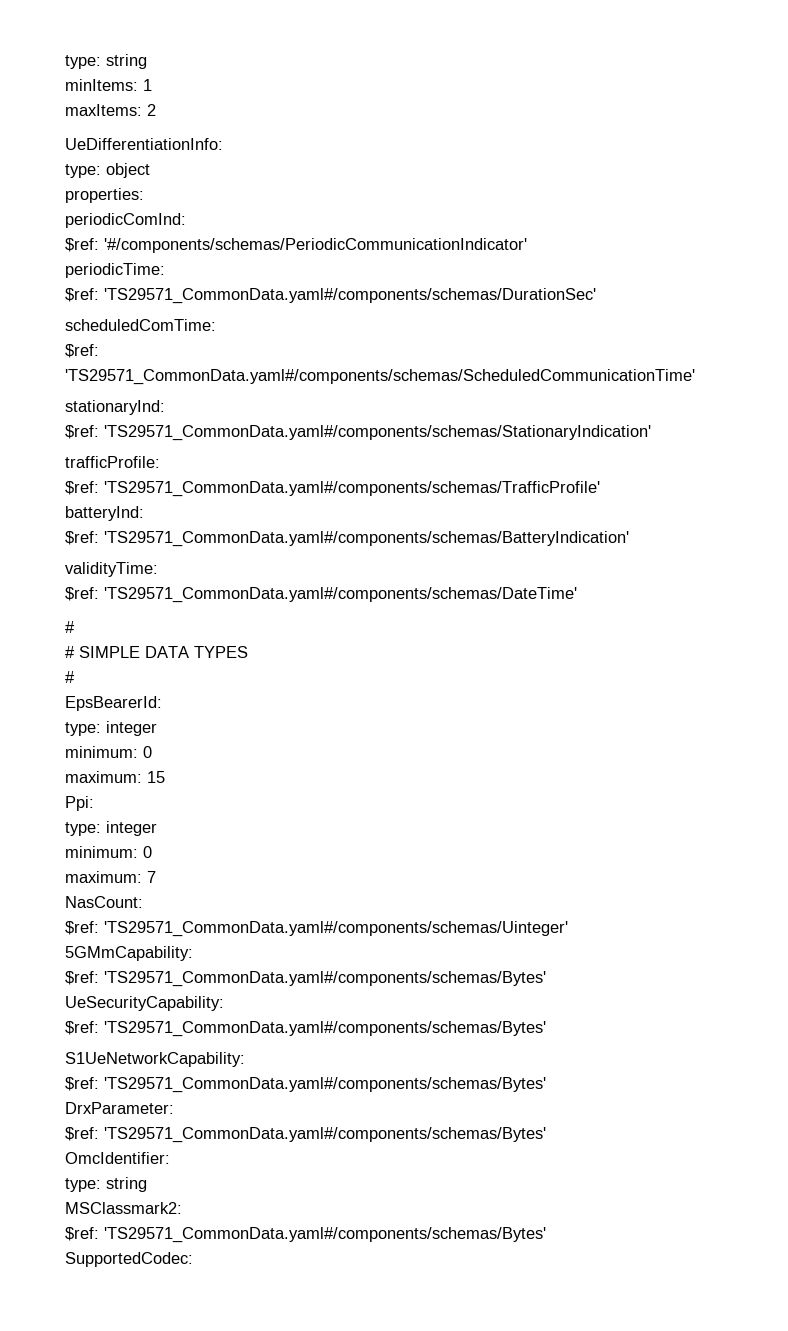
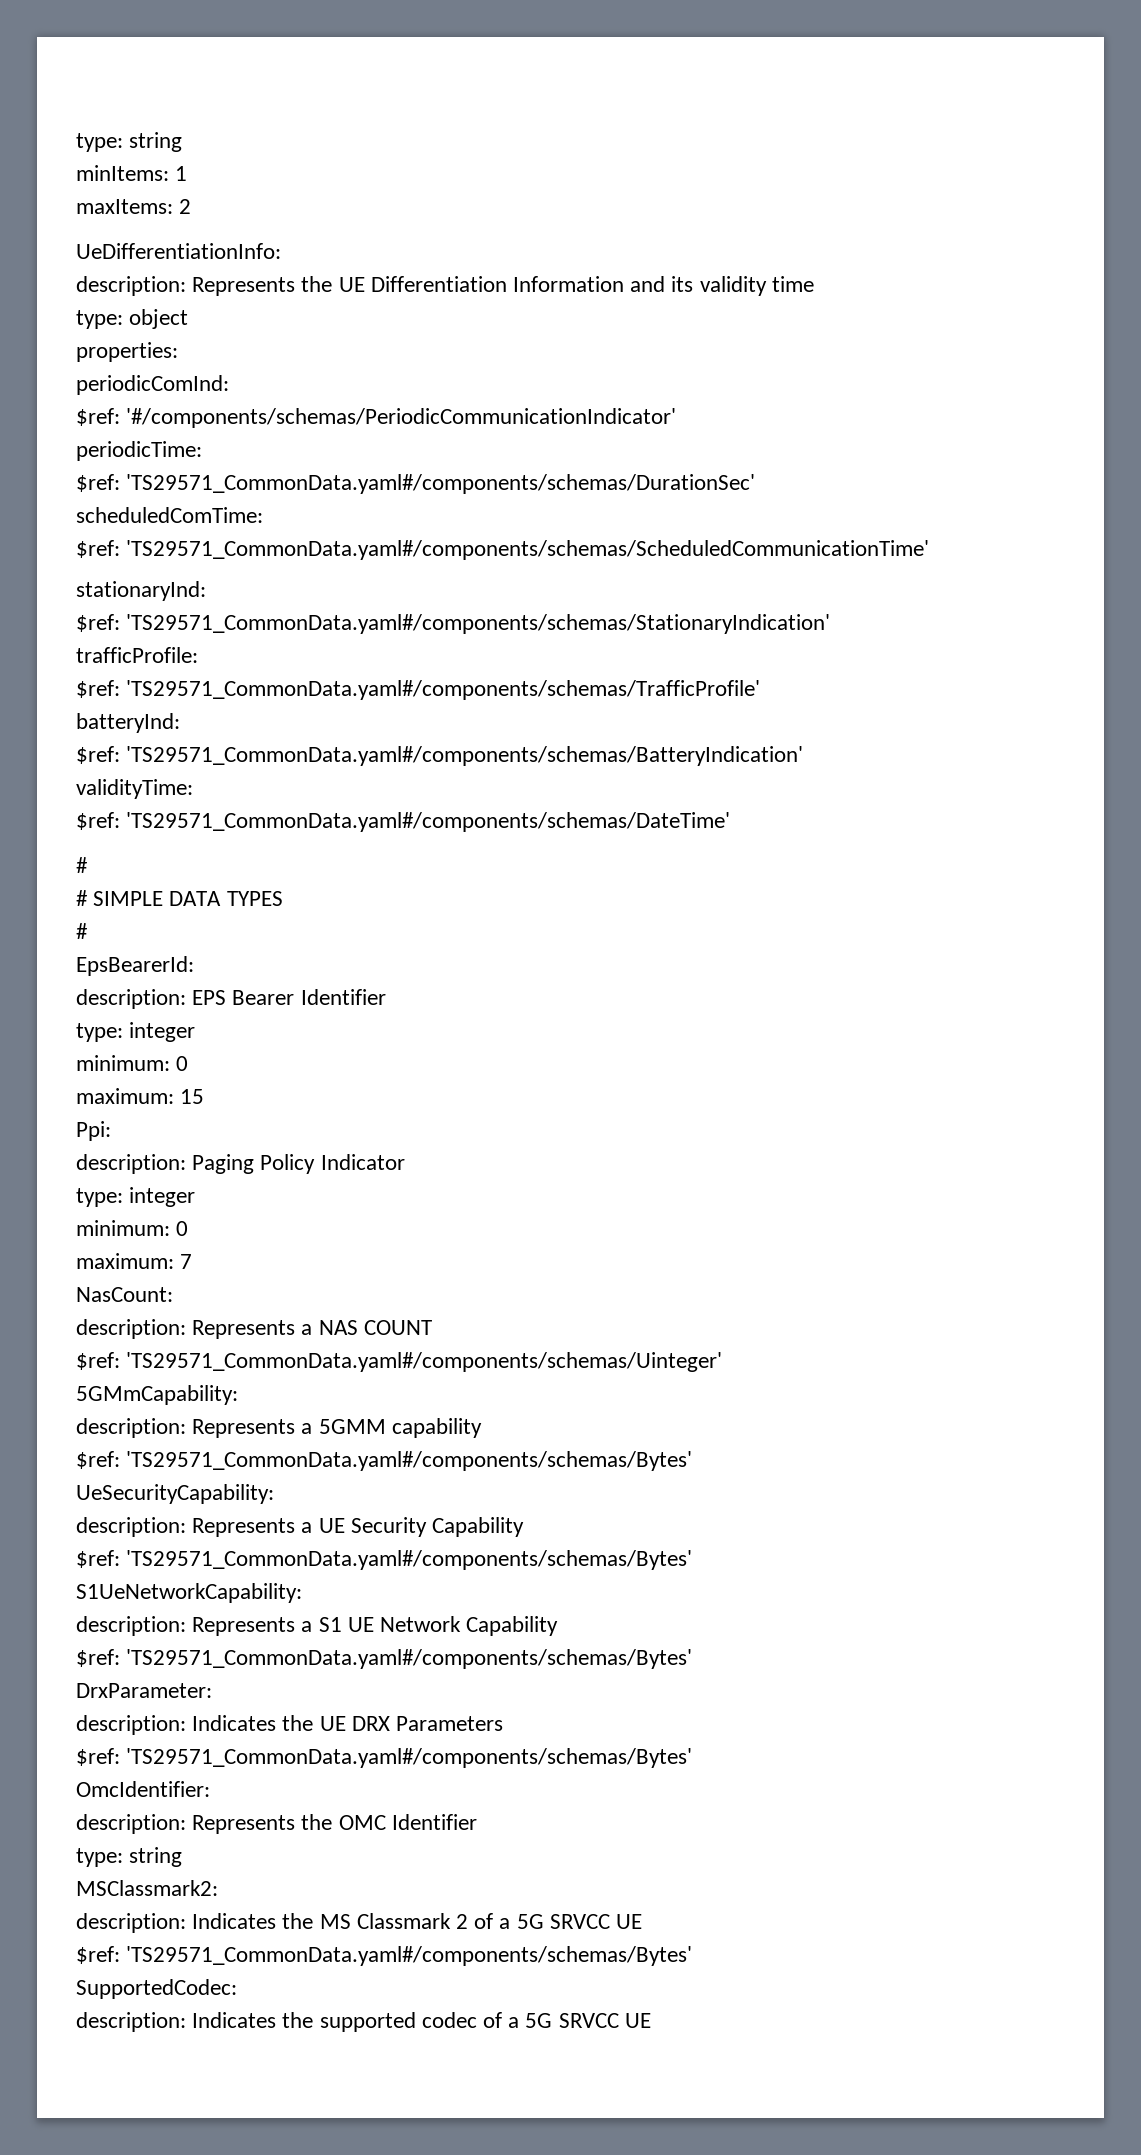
+ description: Represents the UE Differentiation Information and its validity time
+ description: EPS Bearer Identifier
+ description: Paging Policy Indicator
+ description: Represents a NAS COUNT
  $ref: 'TS29571_CommonData.yaml#/components/schemas/Uinteger'
  5GMmCapability:
+ description: Represents a 5GMM capability
  $ref: 'TS29571_CommonData.yaml#/components/schemas/Bytes'
  UeSecurityCapability:
+ description: Represents a UE Security Capability
  $ref: 'TS29571_CommonData.yaml#/components/schemas/Bytes'
  S1UeNetworkCapability:
+ description: Represents a S1 UE Network Capability
  $ref: 'TS29571_CommonData.yaml#/components/schemas/Bytes'
  DrxParameter:
+ description: Indicates the UE DRX Parameters
  $ref: 'TS29571_CommonData.yaml#/components/schemas/Bytes'
  OmcIdentifier:
+ description: Represents the OMC Identifier
  type: string
  MSClassmark2:
+ description: Indicates the MS Classmark 2 of a 5G SRVCC UE
  $ref: 'TS29571_CommonData.yaml#/components/schemas/Bytes'
  SupportedCodec:
+ description: Indicates the supported codec of a 5G SRVCC UE

